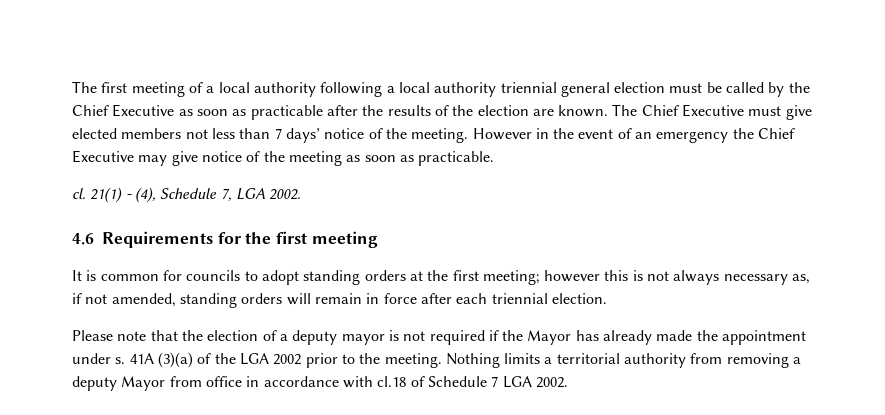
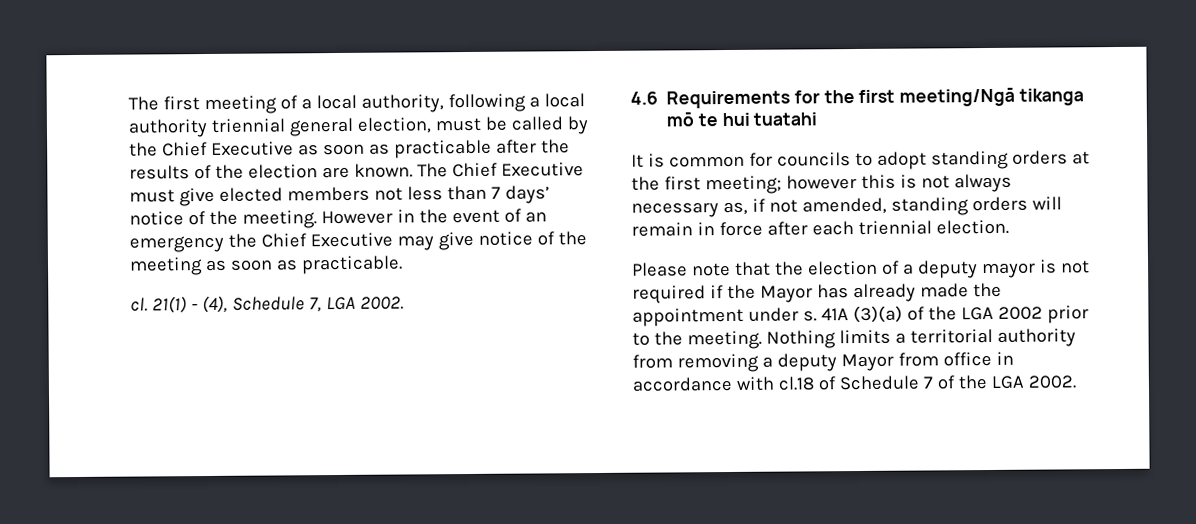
- The first meeting of a local authority following a local authority triennial general election must be called by the Chief Executive as soon as practicable after the results of the election are known.
+ The first meeting of a local authority, following a local authority triennial general election, must be called by the Chief Executive as soon as practicable after the results of the election are known.
- 4.6 Requirements for the first meeting
+ 4.6 Requirements for the first meeting/Ngā tikanga mō te hui tuatahi
- Nothing limits a territorial authority from removing a deputy Mayor from office in accordance with cl.18 of Schedule 7 LGA 2002.
+ Nothing limits a territorial authority from removing a deputy Mayor from office in accordance with cl.18 of Schedule 7 of the LGA 2002.

